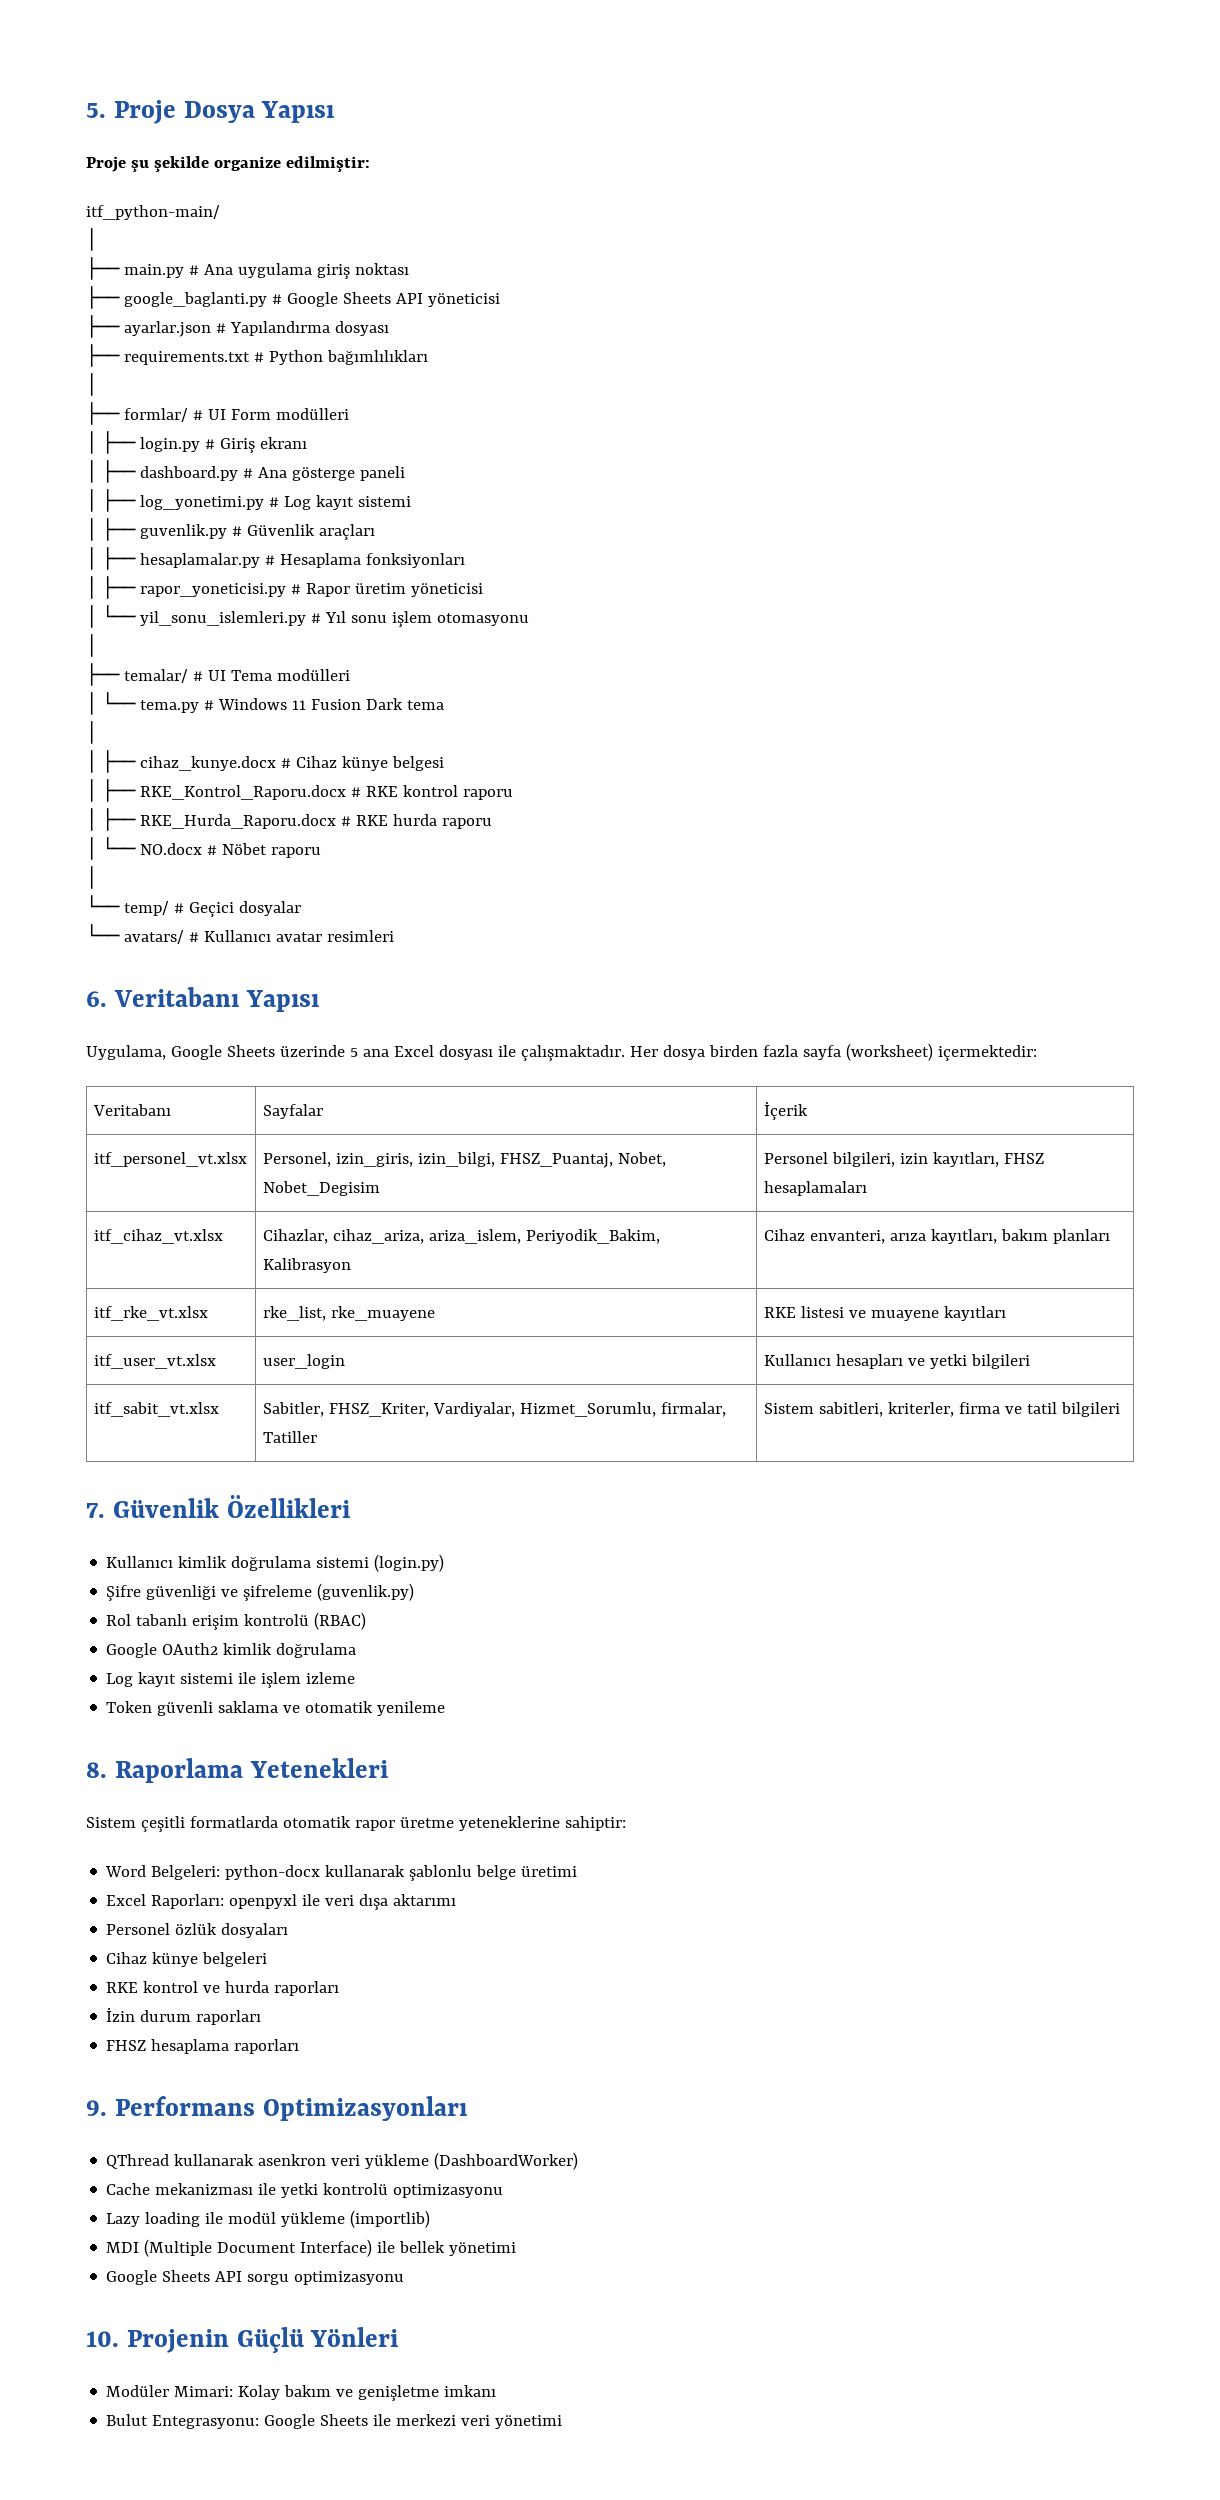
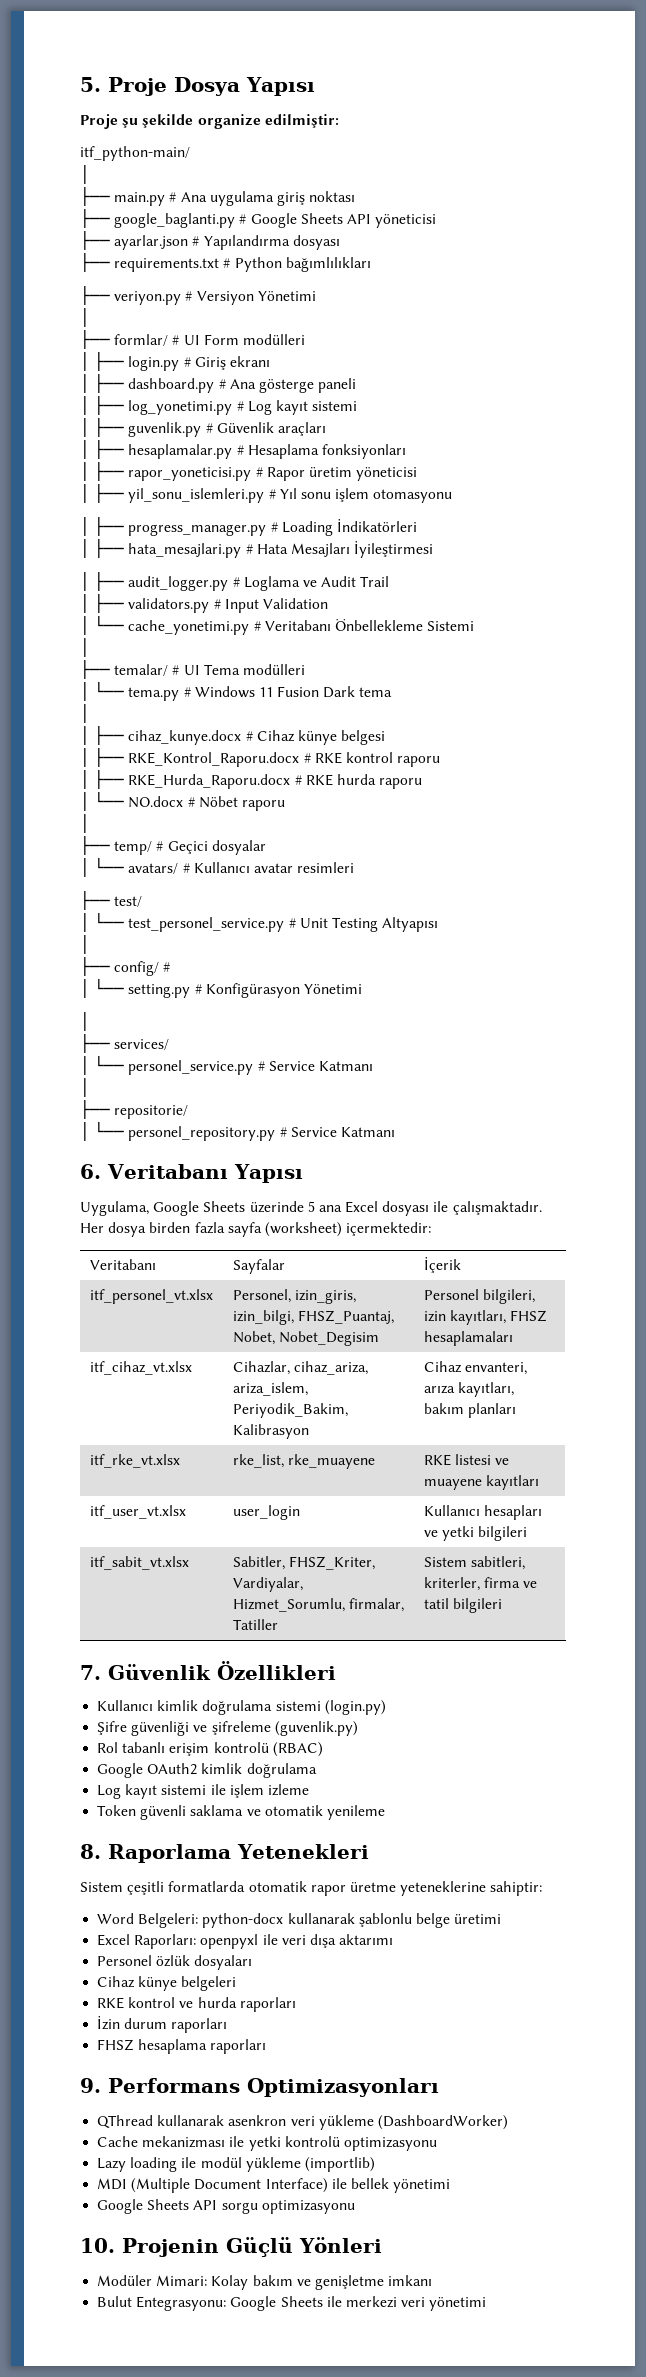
+ ├── veriyon.py # Versiyon Yönetimi
- │ └── yil_sonu_islemleri.py # Yıl sonu işlem otomasyonu
+ │ ├── yil_sonu_islemleri.py # Yıl sonu işlem otomasyonu
+ │ ├── progress_manager.py # Loading İndikatörleri
+ │ ├── hata_mesajlari.py # Hata Mesajları İyileştirmesi
+ │ ├── audit_logger.py # Loglama ve Audit Trail
+ │ ├── validators.py # Input Validation
+ │ └── cache_yonetimi.py # Veritabanı Önbellekleme Sistemi
- └── temp/ # Geçici dosyalar
+ ├── temp/ # Geçici dosyalar
- └── avatars/ # Kullanıcı avatar resimleri
+ │ └── avatars/ # Kullanıcı avatar resimleri
+ ├── test/
+ │ └── test_personel_service.py # Unit Testing Altyapısı
+ │
+ ├── config/ #
+ │ └── setting.py # Konfigürasyon Yönetimi
+ │
+ ├── services/
+ │ └── personel_service.py # Service Katmanı
+ │
+ ├── repositorie/
+ │ └── personel_repository.py # Service Katmanı

